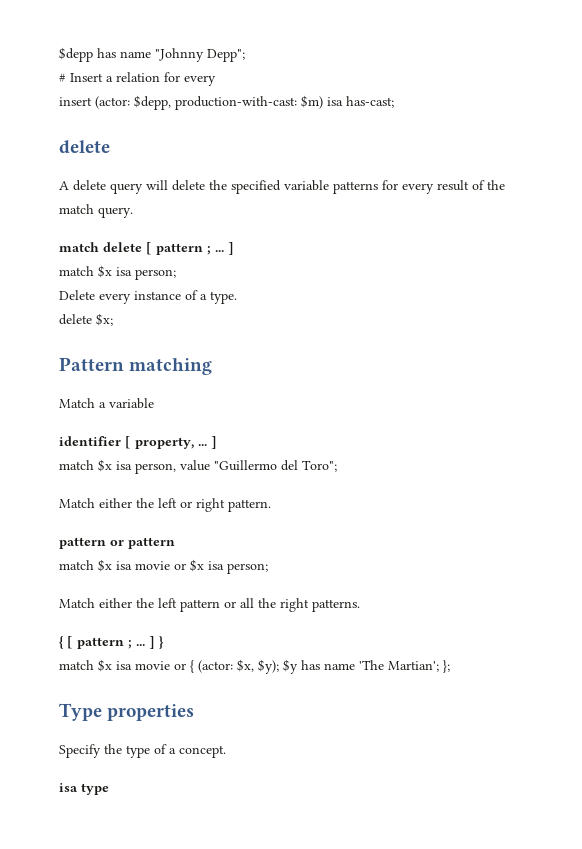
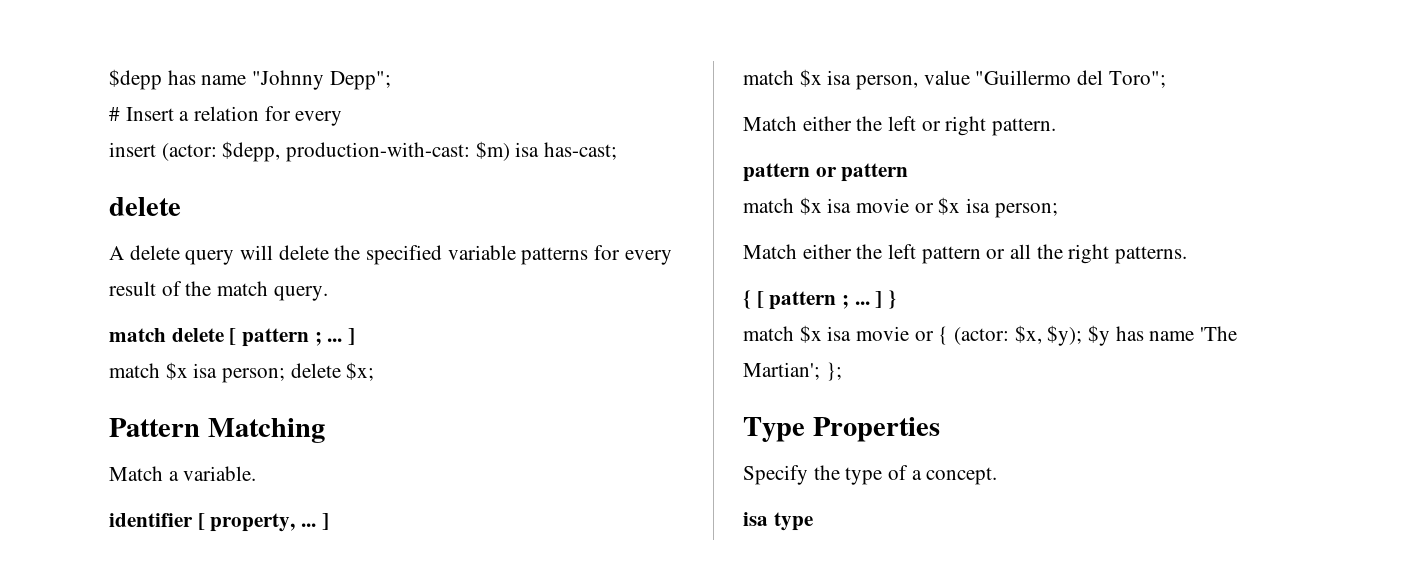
- match $x isa person;
- Delete every instance of a type.
- delete $x;
+ match $x isa person; delete $x;
- Pattern matching
+ Pattern Matching
- Match a variable
+ Match a variable.
- Type properties
+ Type Properties

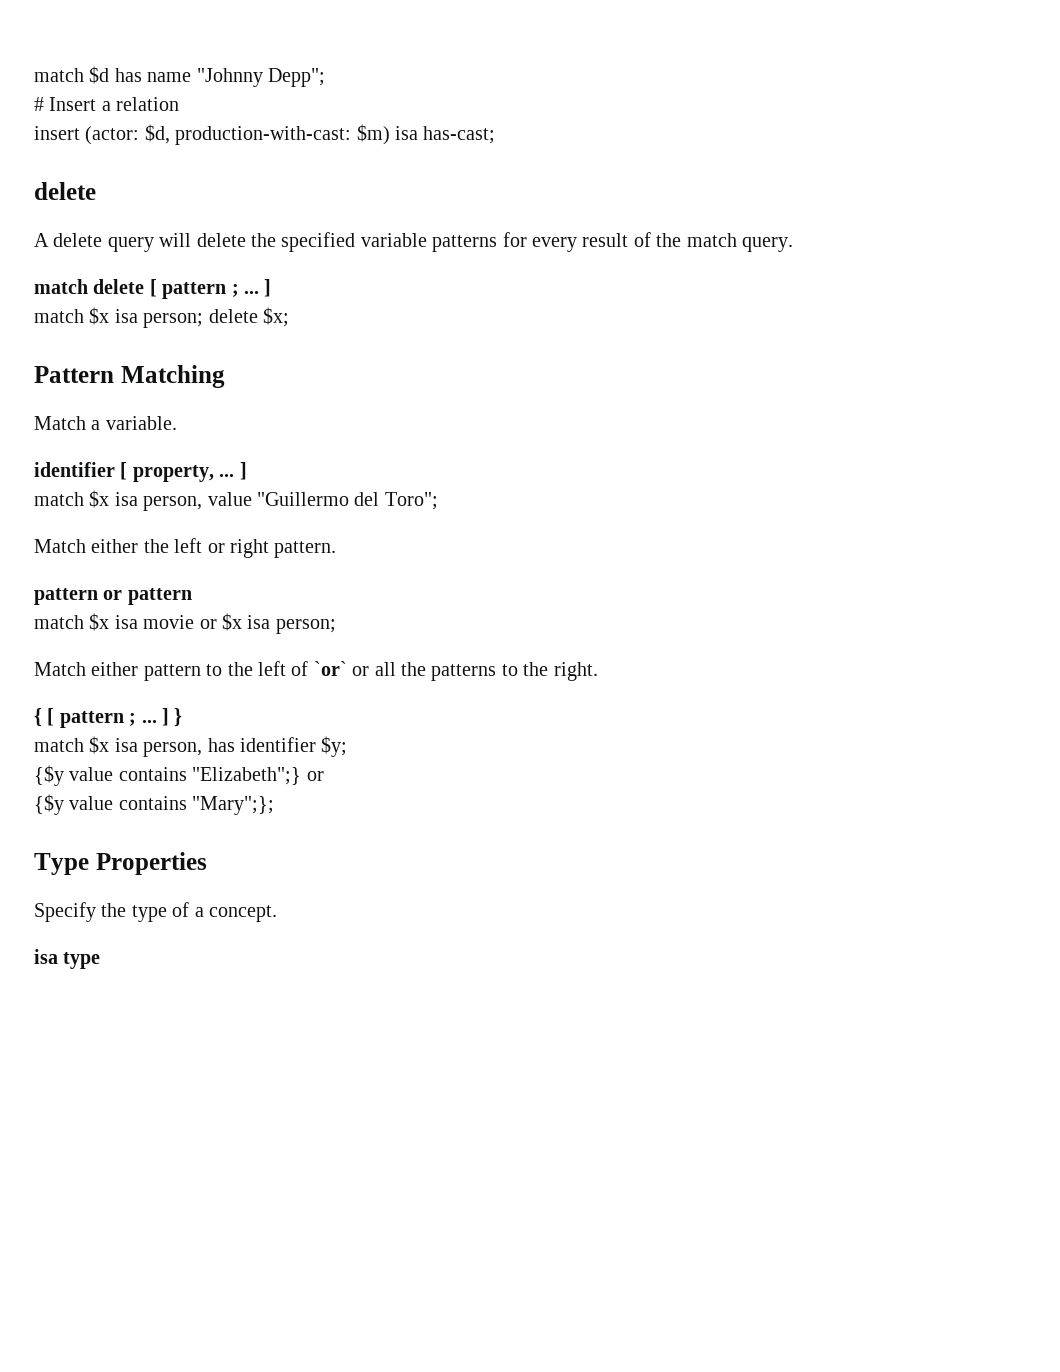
- $depp has name "Johnny Depp";
+ match $d has name "Johnny Depp";
- # Insert a relation for every
+ # Insert a relation
- insert (actor: $depp, production-with-cast: $m) isa has-cast;
+ insert (actor: $d, production-with-cast: $m) isa has-cast;
- Match either the left pattern or all the right patterns.
+ Match either pattern to the left of `or` or all the patterns to the right.
- match $x isa movie or { (actor: $x, $y); $y has name 'The Martian'; };
+ match $x isa person, has identifier $y;
+ {$y value contains "Elizabeth";} or
+ {$y value contains "Mary";};

